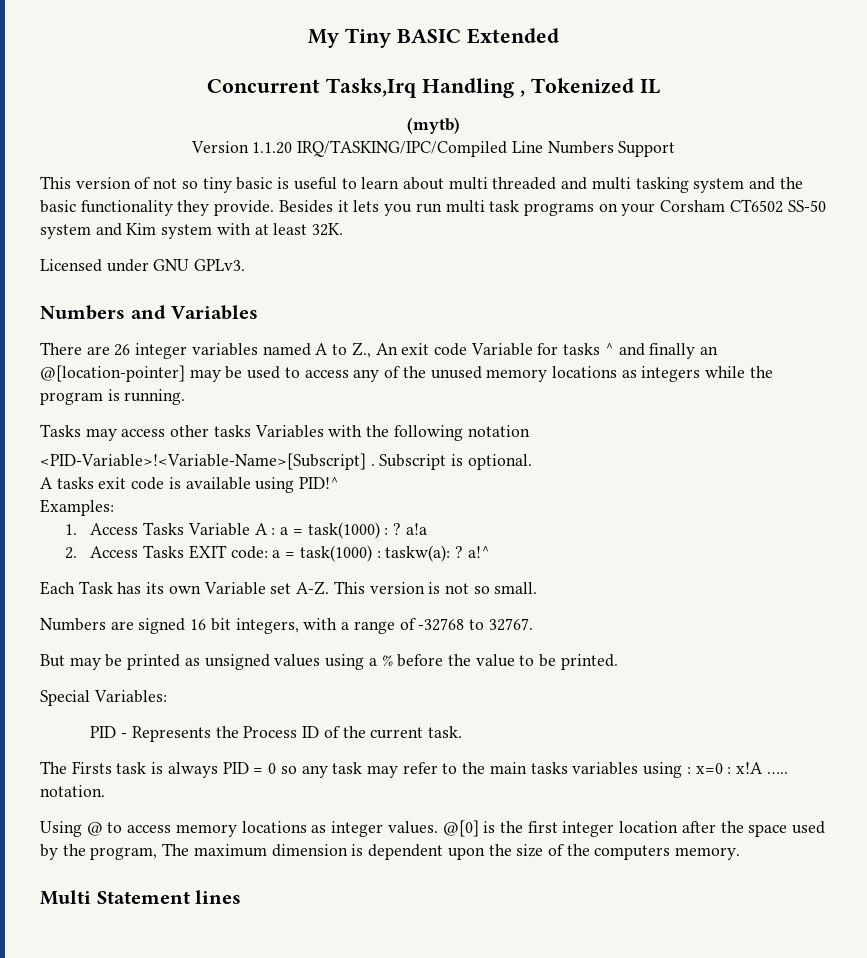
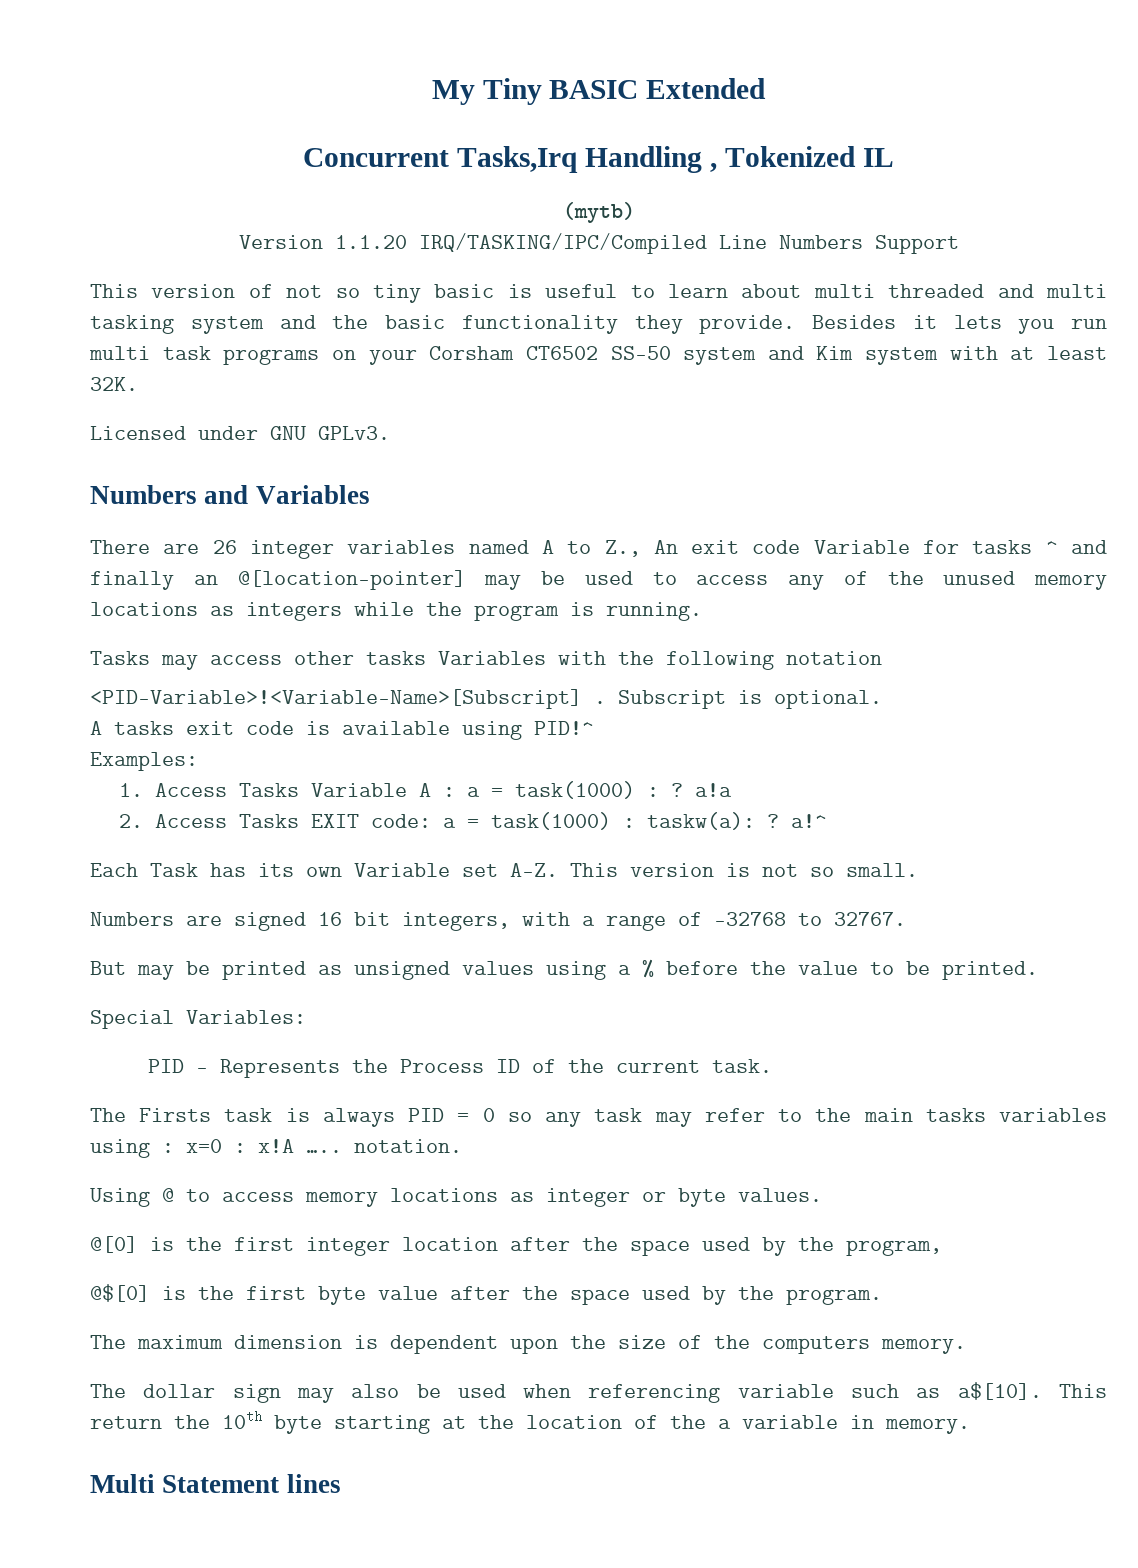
- Using @ to access memory locations as integer values. @[0] is the first integer location after the space used by the program, The maximum dimension is dependent upon the size of the computers memory.
+ Using @ to access memory locations as integer or byte values.
+ @[0] is the first integer location after the space used by the program,
+ @$[0] is the first byte value after the space used by the program.
+ The maximum dimension is dependent upon the size of the computers memory.
+ The dollar sign may also be used when referencing variable such as a$[10]. This return the 10th byte starting at the location of the a variable in memory.

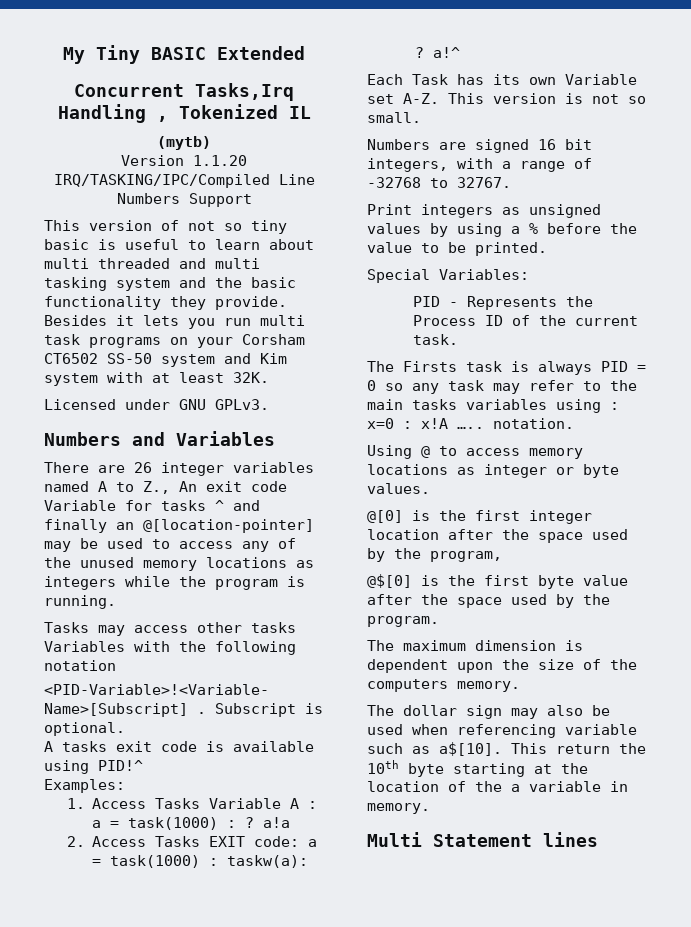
- But may be printed as unsigned values using a % before the value to be printed.
+ Print integers as unsigned values by using a % before the value to be printed.

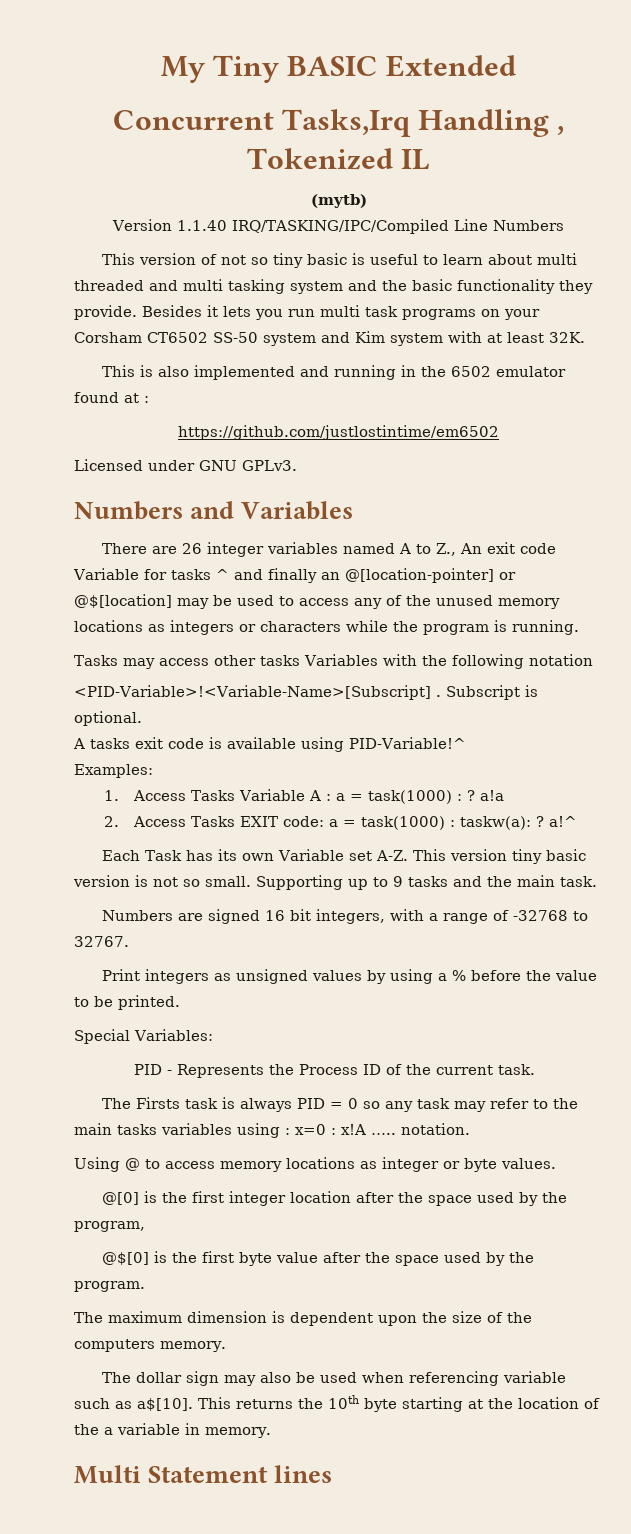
- Version 1.1.20 IRQ/TASKING/IPC/Compiled Line Numbers Support
+ Version 1.1.40 IRQ/TASKING/IPC/Compiled Line Numbers
+ This is also implemented and running in the 6502 emulator found at :
+ https://github.com/justlostintime/em6502
- There are 26 integer variables named A to Z., An exit code Variable for tasks ^ and finally an @[location-pointer] may be used to access any of the unused memory locations as integers while the program is running.
+ There are 26 integer variables named A to Z., An exit code Variable for tasks ^ and finally an @[location-pointer] or @$[location] may be used to access any of the unused memory locations as integers or characters while the program is running.
- A tasks exit code is available using PID!^
+ A tasks exit code is available using PID-Variable!^
- Each Task has its own Variable set A-Z. This version is not so small.
+ Each Task has its own Variable set A-Z. This version tiny basic version is not so small. Supporting up to 9 tasks and the main task.
- This return the 10th byte starting at the location of the a variable in memory.
+ This returns the 10th byte starting at the location of the a variable in memory.

